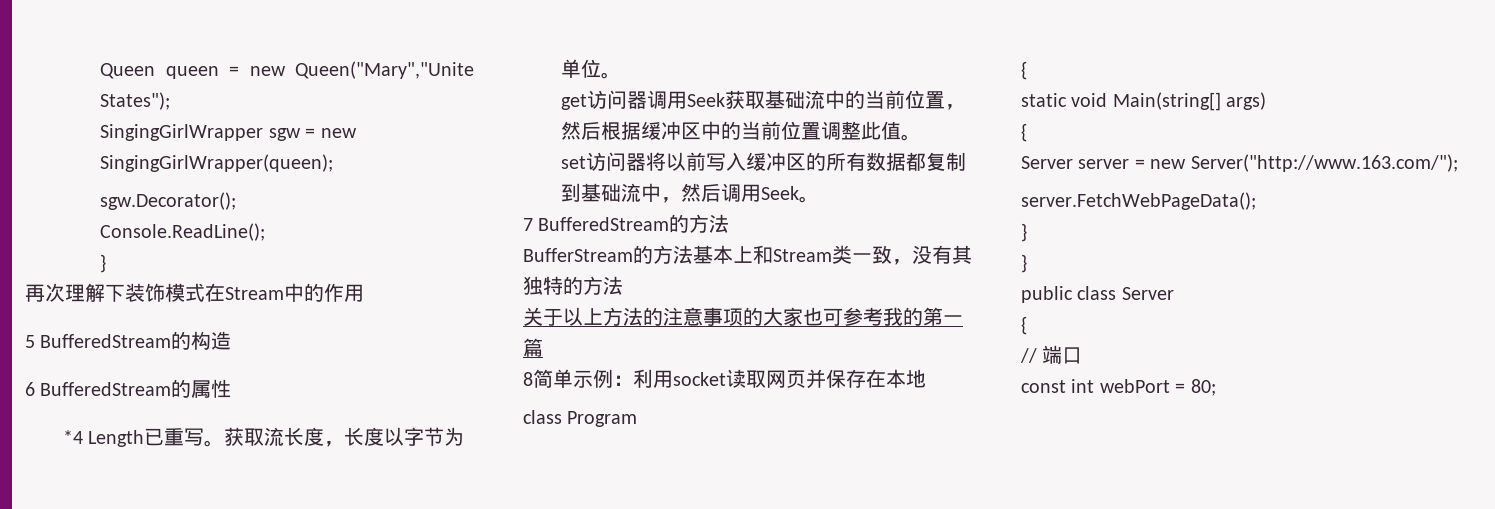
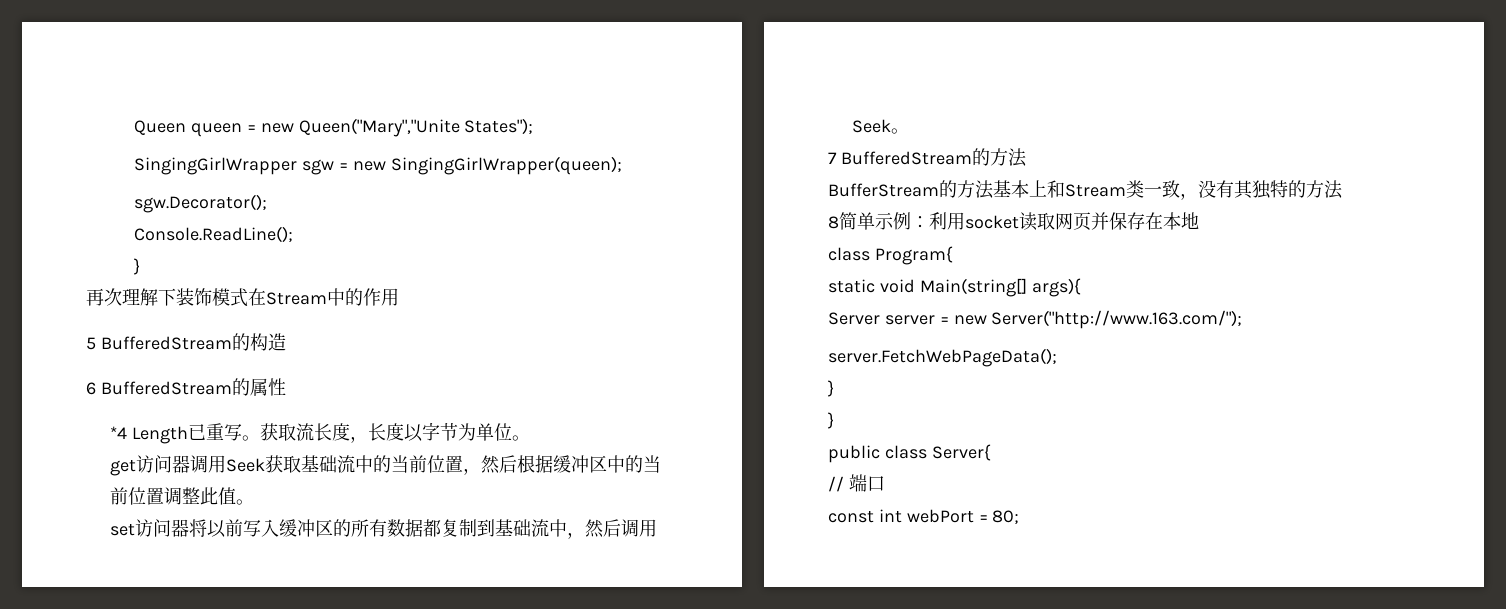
- 关于以上方法的注意事项的大家也可参考我的第一篇
- class Program
- {
+ class Program{
- static void Main(string[] args)
- {
+ static void Main(string[] args){
- public class Server
- {
+ public class Server{

